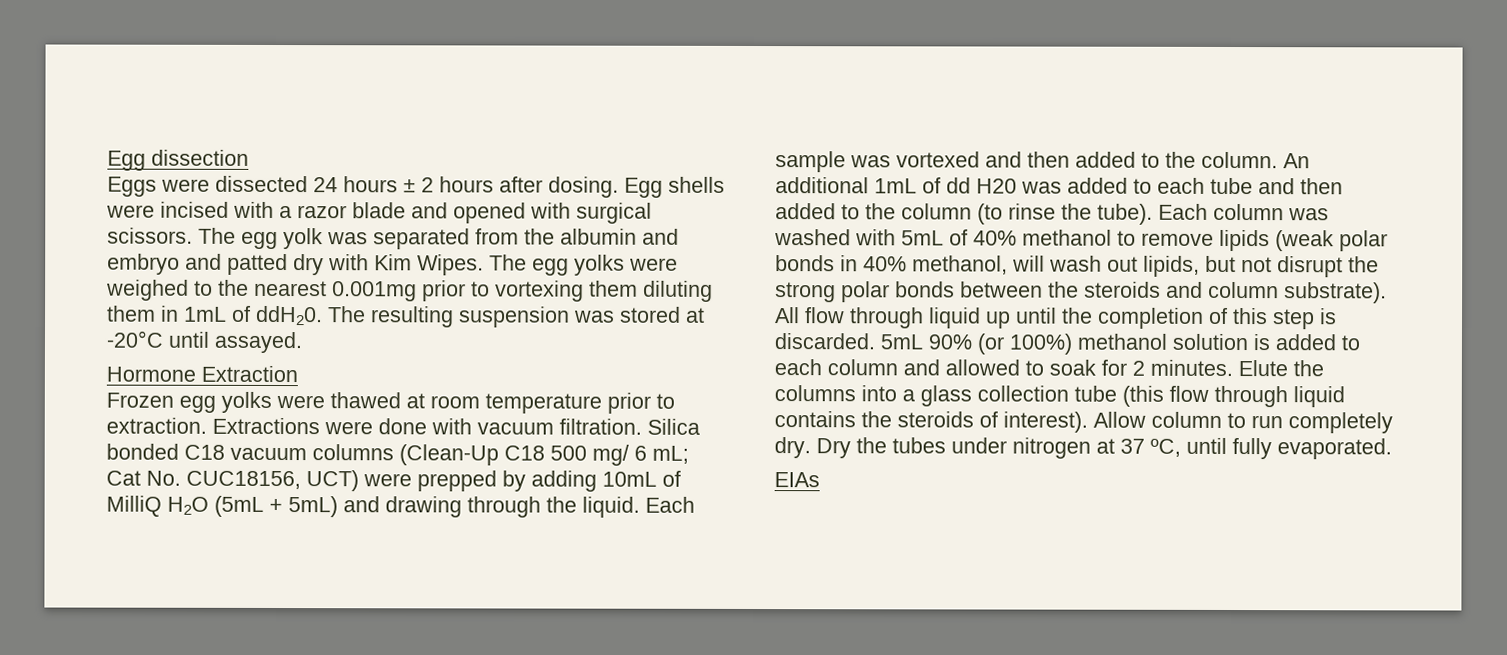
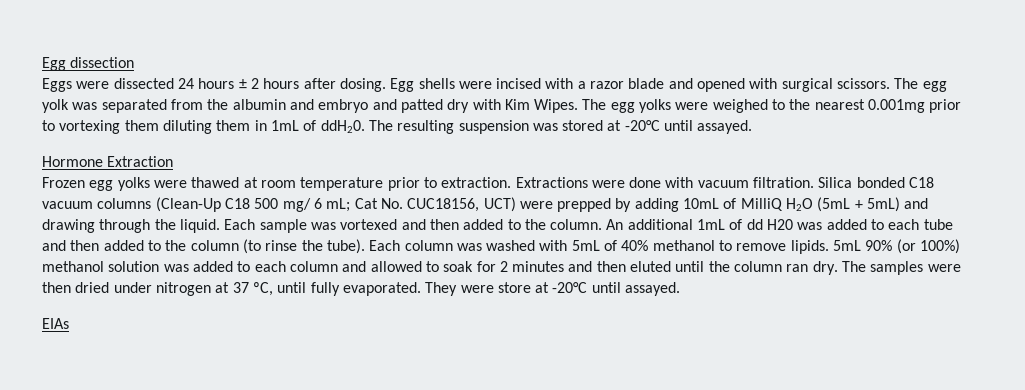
- Each column was washed with 5mL of 40% methanol to remove lipids (weak polar bonds in 40% methanol, will wash out lipids, but not disrupt the strong polar bonds between the steroids and column substrate). All flow through liquid up until the completion of this step is discarded.
+ Each column was washed with 5mL of 40% methanol to remove lipids.
- 5mL 90% (or 100%) methanol solution is added to each column and allowed to soak for 2 minutes. Elute the columns into a glass collection tube (this flow through liquid contains the steroids of interest). Allow column to run completely dry. Dry the tubes under nitrogen at 37 ºC, until fully evaporated.
+ 5mL 90% (or 100%) methanol solution was added to each column and allowed to soak for 2 minutes and then eluted until the column ran dry. The samples were then dried under nitrogen at 37 ºC, until fully evaporated. They were store at -20°C until assayed.

